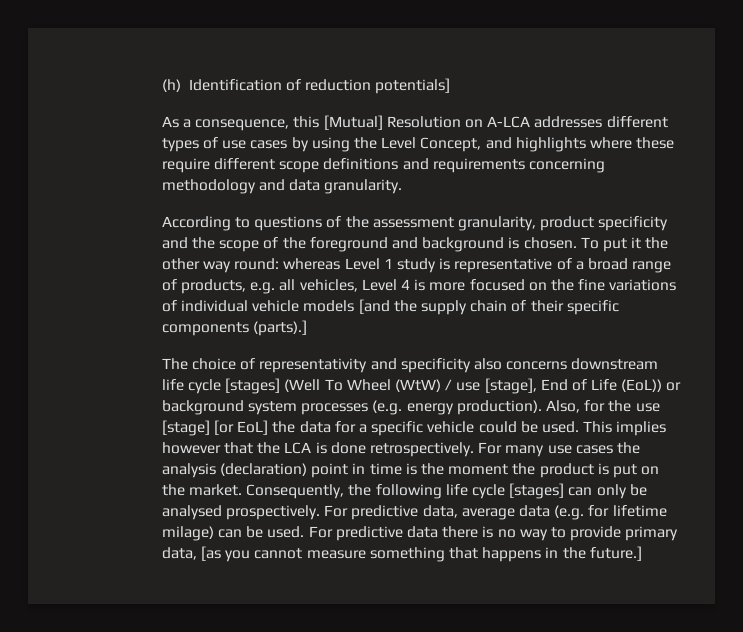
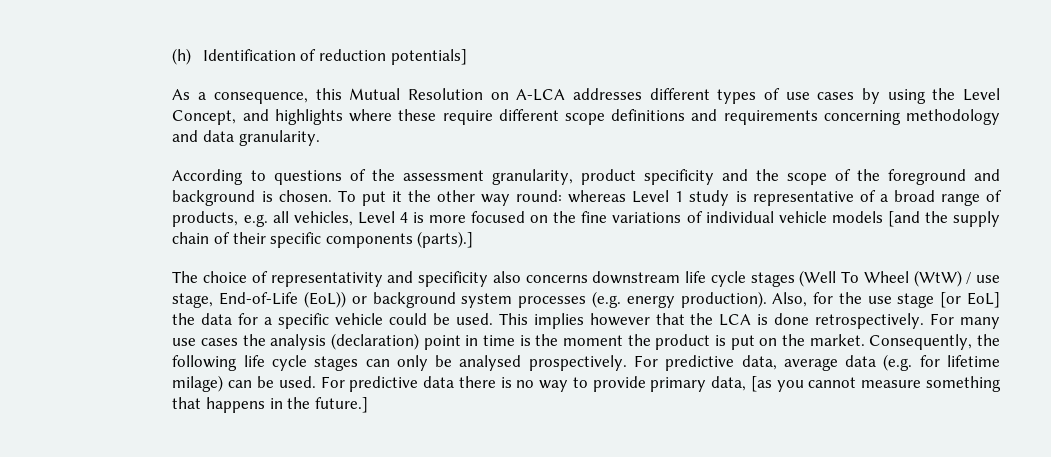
- As a consequence, this [Mutual] Resolution on A-LCA addresses different types of use cases by using the Level Concept, and highlights where these require different scope definitions and requirements concerning methodology and data granularity.
+ As a consequence, this Mutual Resolution on A-LCA addresses different types of use cases by using the Level Concept, and highlights where these require different scope definitions and requirements concerning methodology and data granularity.
- The choice of representativity and specificity also concerns downstream life cycle [stages] (Well To Wheel (WtW) / use [stage], End of Life (EoL)) or background system processes (e.g. energy production).
+ The choice of representativity and specificity also concerns downstream life cycle stages (Well To Wheel (WtW) / use stage, End-of-Life (EoL)) or background system processes (e.g. energy production).
- Also, for the use [stage] [or EoL] the data for a specific vehicle could be used.
+ Also, for the use stage [or EoL] the data for a specific vehicle could be used.
- Consequently, the following life cycle [stages] can only be analysed prospectively.
+ Consequently, the following life cycle stages can only be analysed prospectively.

